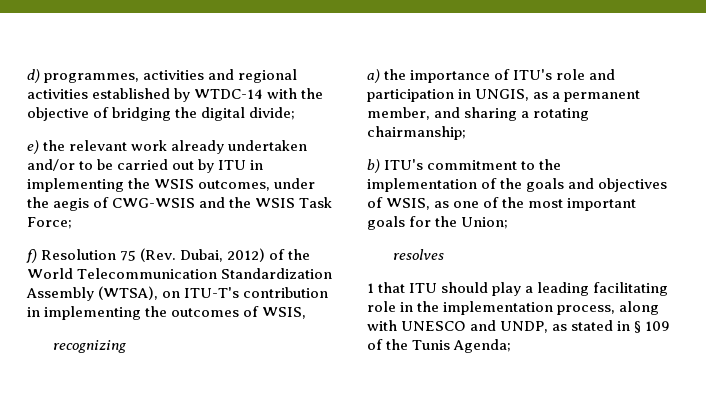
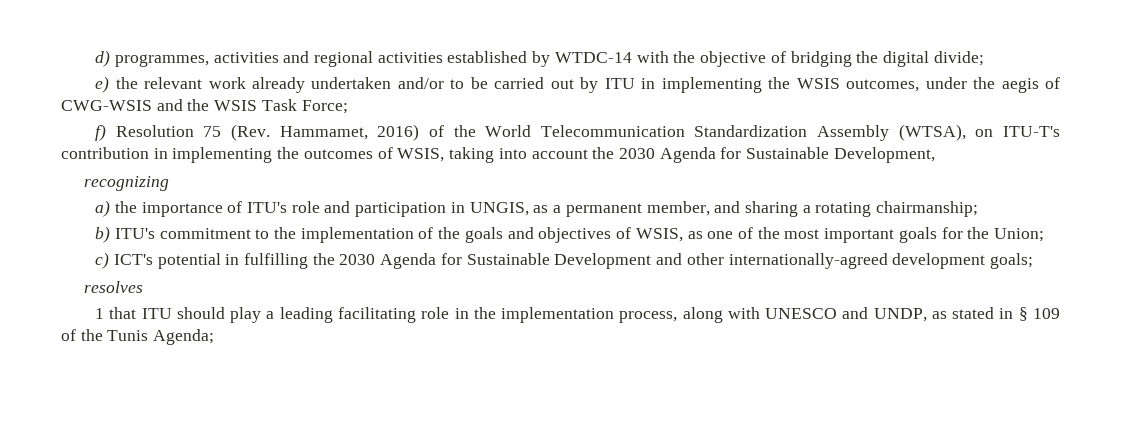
- f) Resolution 75 (Rev. Dubai, 2012) of the World Telecommunication Standardization Assembly (WTSA), on ITU-T's contribution in implementing the outcomes of WSIS,
+ f) Resolution 75 (Rev. Hammamet, 2016) of the World Telecommunication Standardization Assembly (WTSA), on ITU-T's contribution in implementing the outcomes of WSIS, taking into account the 2030 Agenda for Sustainable Development,
+ c) ICT's potential in fulfilling the 2030 Agenda for Sustainable Development and other internationally-agreed development goals;

